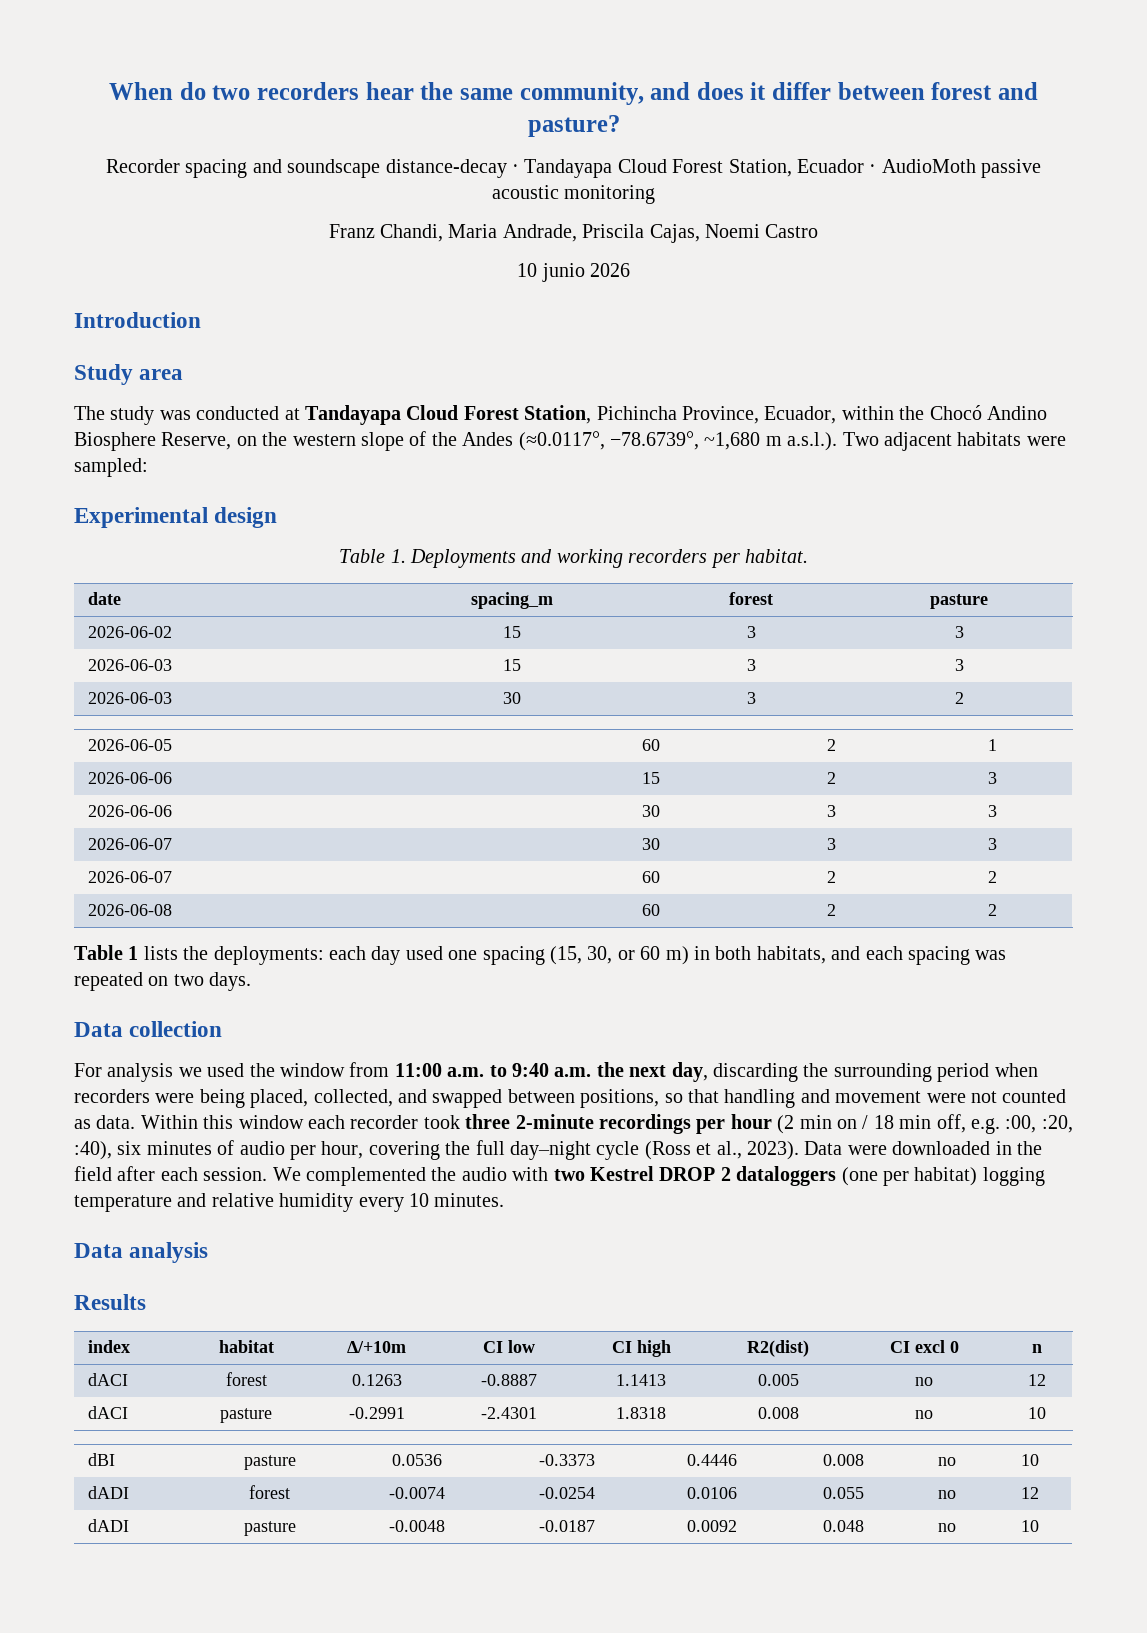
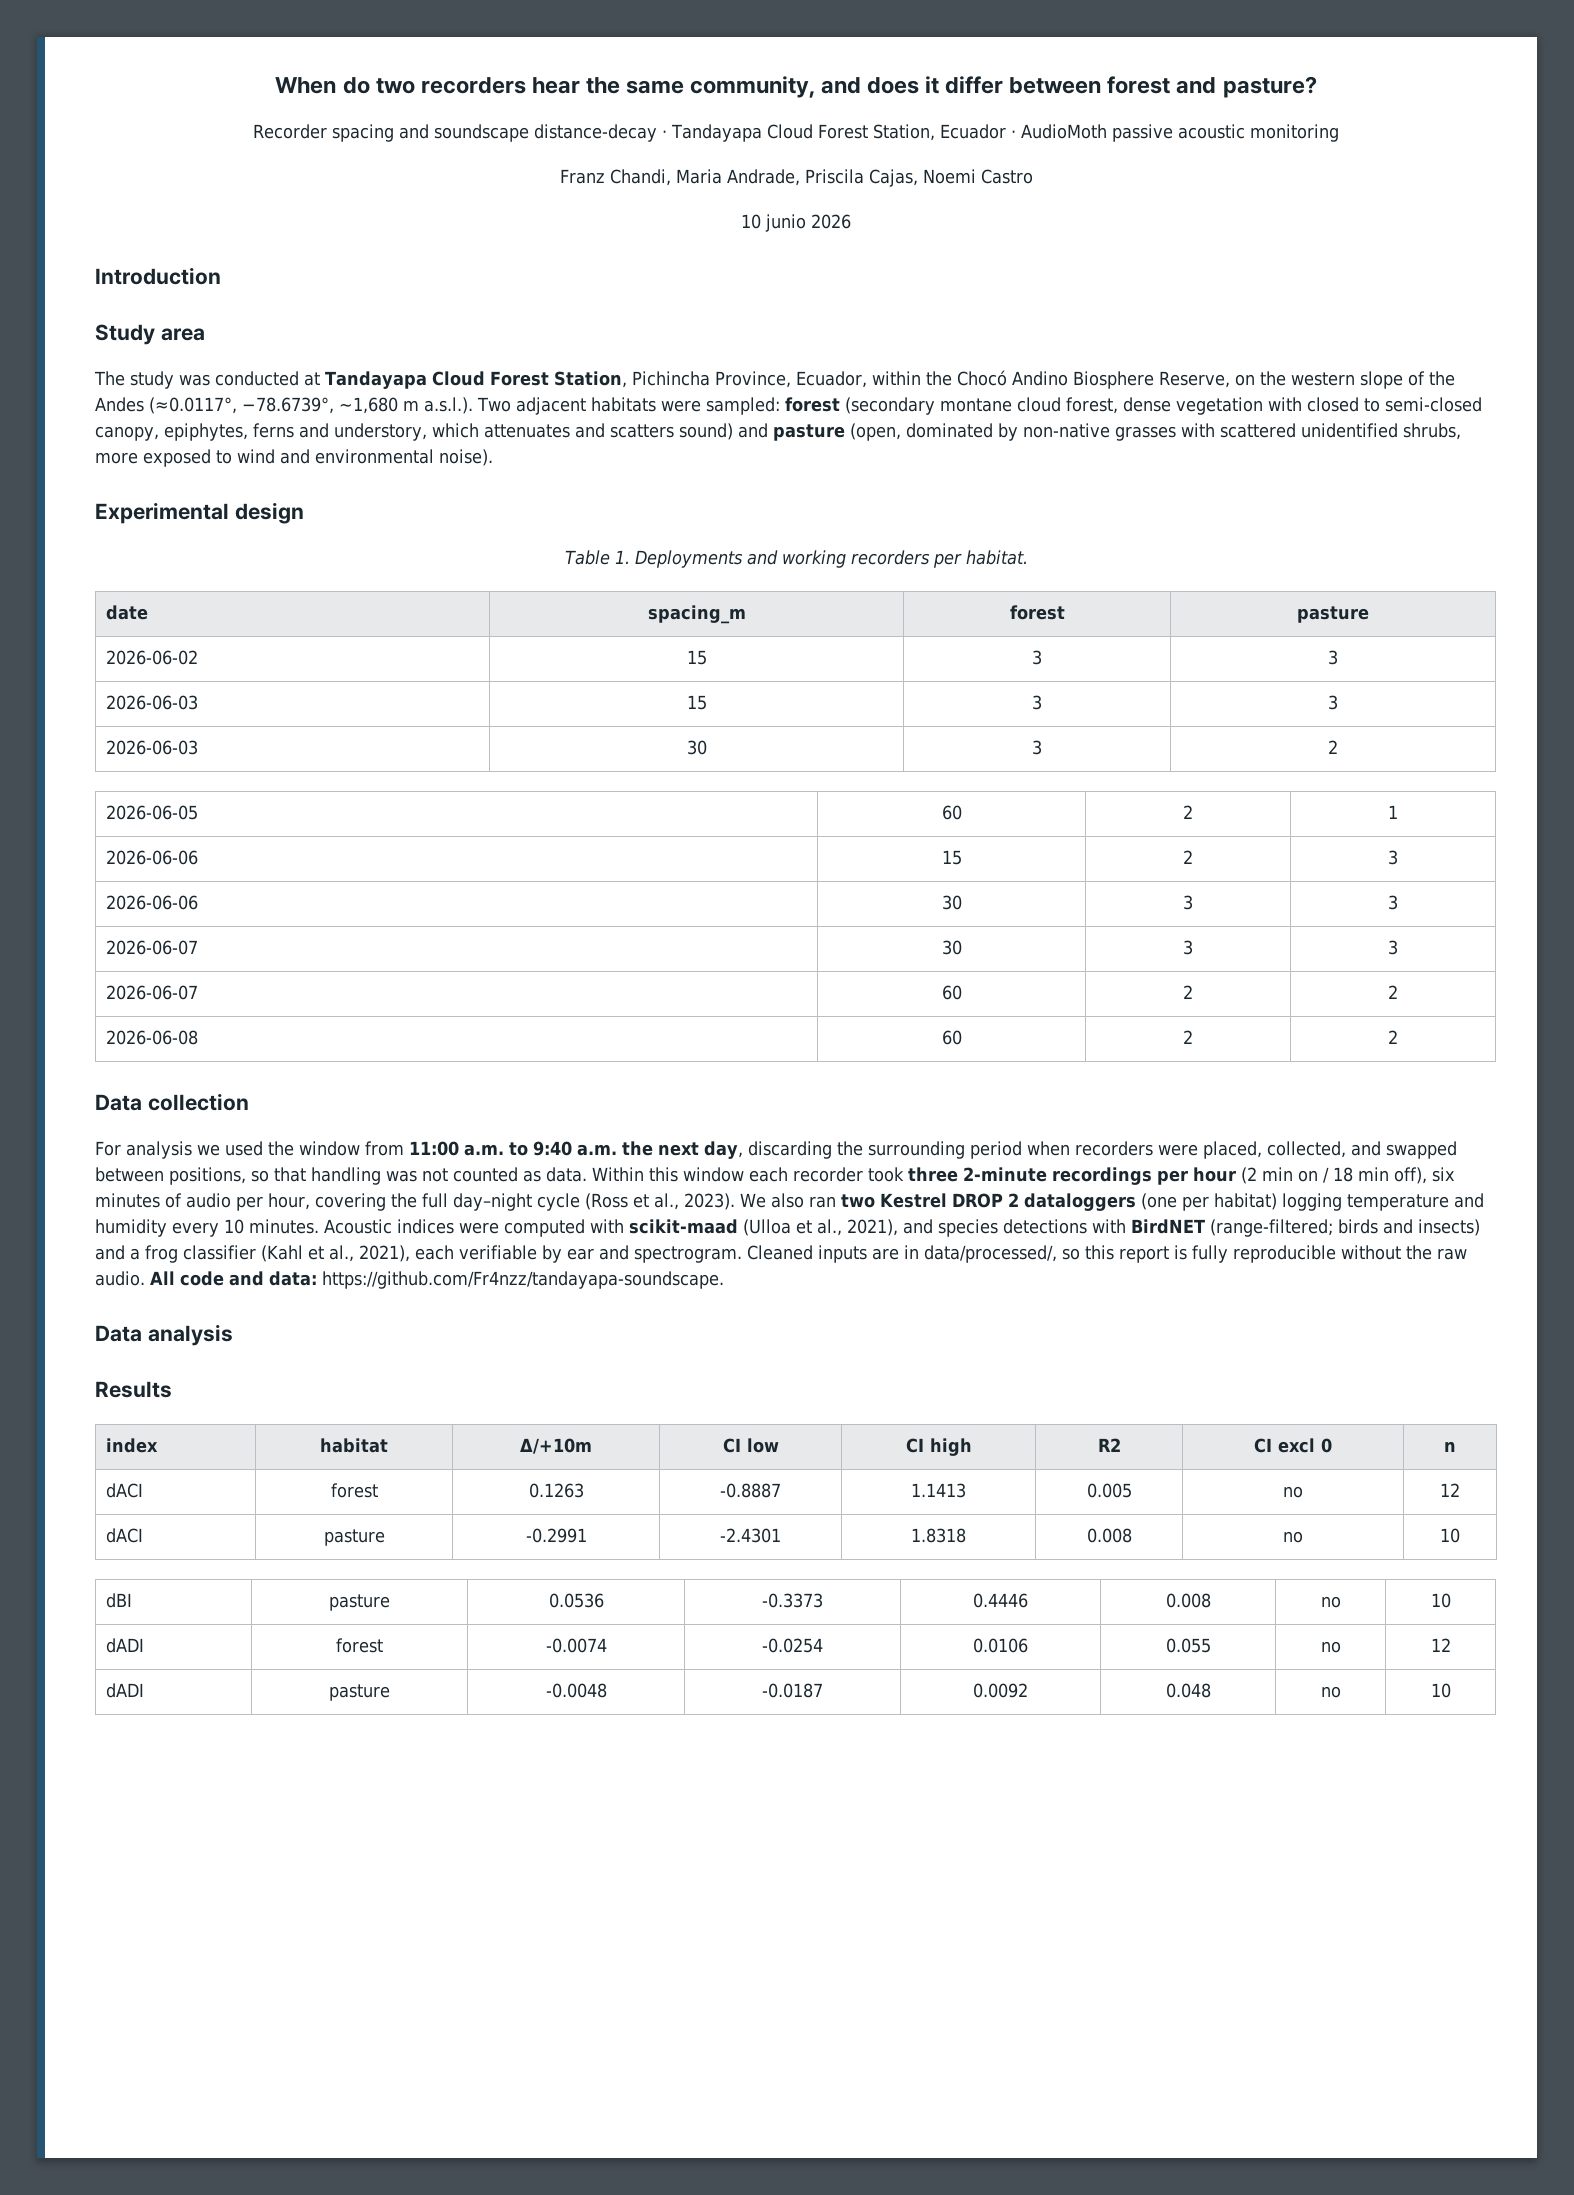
- The study was conducted at Tandayapa Cloud Forest Station, Pichincha Province, Ecuador, within the Chocó Andino Biosphere Reserve, on the western slope of the Andes (≈0.0117°, −78.6739°, ~1,680 m a.s.l.). Two adjacent habitats were sampled:
+ The study was conducted at Tandayapa Cloud Forest Station, Pichincha Province, Ecuador, within the Chocó Andino Biosphere Reserve, on the western slope of the Andes (≈0.0117°, −78.6739°, ~1,680 m a.s.l.). Two adjacent habitats were sampled: forest (secondary montane cloud forest, dense vegetation with closed to semi-closed canopy, epiphytes, ferns and understory, which attenuates and scatters sound) and pasture (open, dominated by non-native grasses with scattered unidentified shrubs, more exposed to wind and environmental noise).
- Table 1 lists the deployments: each day used one spacing (15, 30, or 60 m) in both habitats, and each spacing was repeated on two days.
- For analysis we used the window from 11:00 a.m. to 9:40 a.m. the next day, discarding the surrounding period when recorders were being placed, collected, and swapped between positions, so that handling and movement were not counted as data.
+ For analysis we used the window from 11:00 a.m. to 9:40 a.m. the next day, discarding the surrounding period when recorders were placed, collected, and swapped between positions, so that handling was not counted as data.
- Within this window each recorder took three 2-minute recordings per hour (2 min on / 18 min off, e.g. :00, :20, :40), six minutes of audio per hour, covering the full day–night cycle (Ross et al., 2023).
+ Within this window each recorder took three 2-minute recordings per hour (2 min on / 18 min off), six minutes of audio per hour, covering the full day–night cycle (Ross et al., 2023).
- Data were downloaded in the field after each session. We complemented the audio with two Kestrel DROP 2 dataloggers (one per habitat) logging temperature and relative humidity every 10 minutes.
+ We also ran two Kestrel DROP 2 dataloggers (one per habitat) logging temperature and humidity every 10 minutes. Acoustic indices were computed with scikit-maad (Ulloa et al., 2021), and species detections with BirdNET (range-filtered; birds and insects) and a frog classifier (Kahl et al., 2021), each verifiable by ear and spectrogram. Cleaned inputs are in data/processed/, so this report is fully reproducible without the raw audio. All code and data: https://github.com/Fr4nzz/tandayapa-soundscape.
- index | habitat | Δ/+10m | CI low | CI high | R2(dist) | CI excl 0 | n
+ index | habitat | Δ/+10m | CI low | CI high | R2 | CI excl 0 | n

